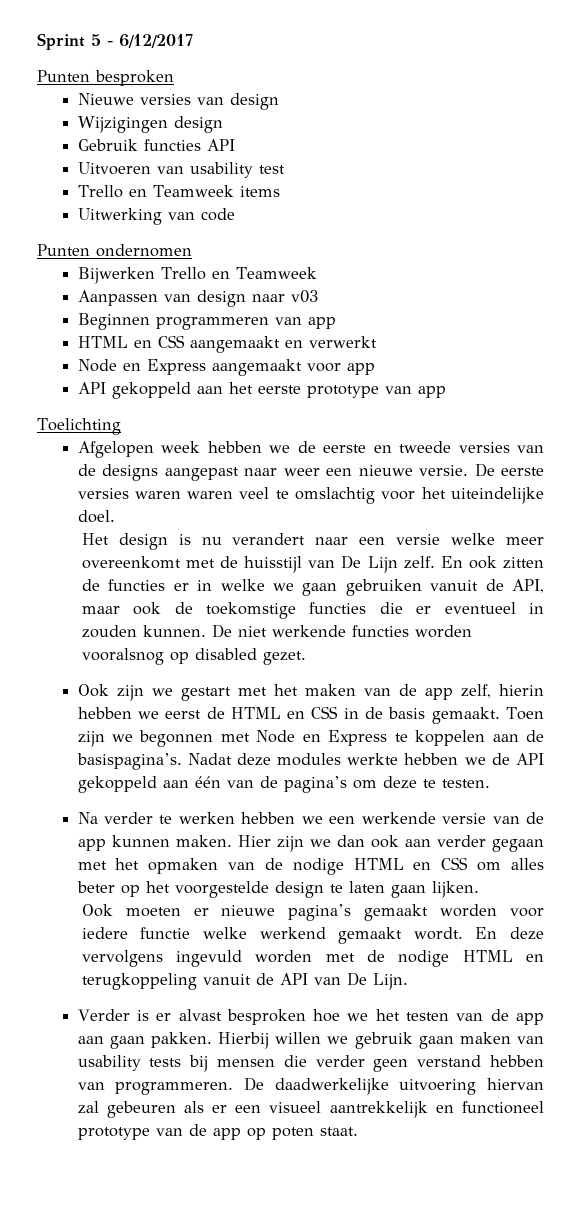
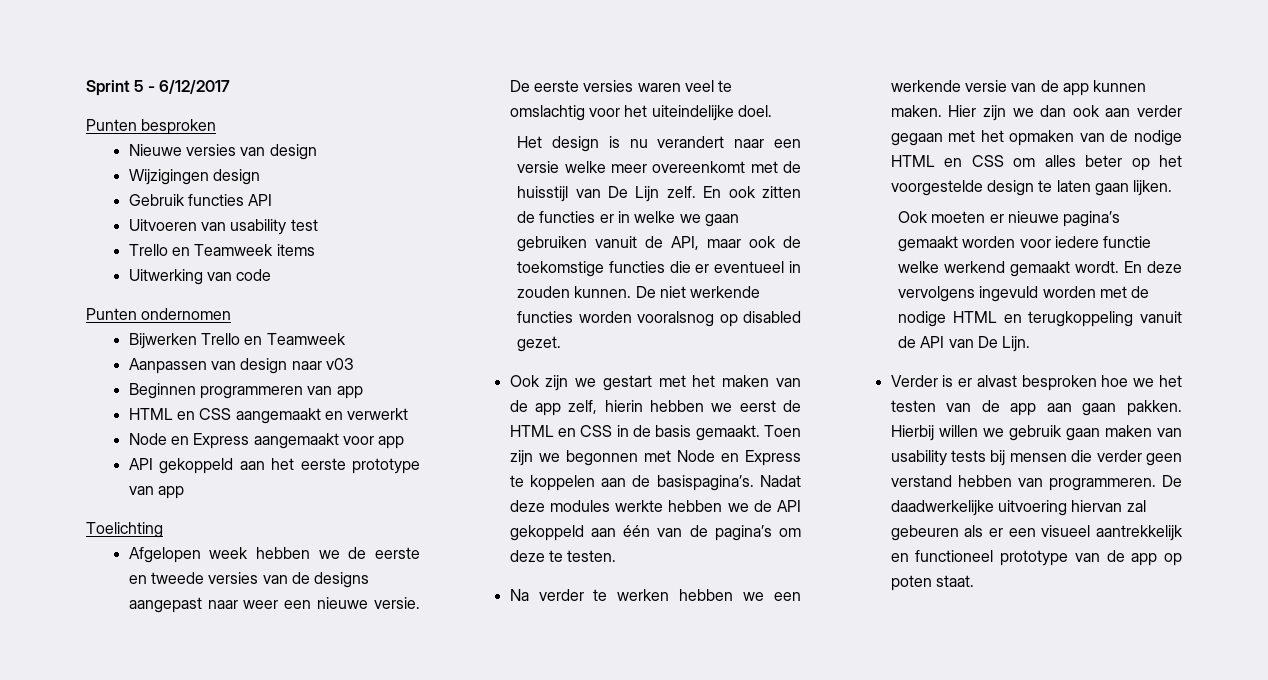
- De eerste versies waren waren veel te omslachtig voor het uiteindelijke doel.
+ De eerste versies waren veel te omslachtig voor het uiteindelijke doel.

